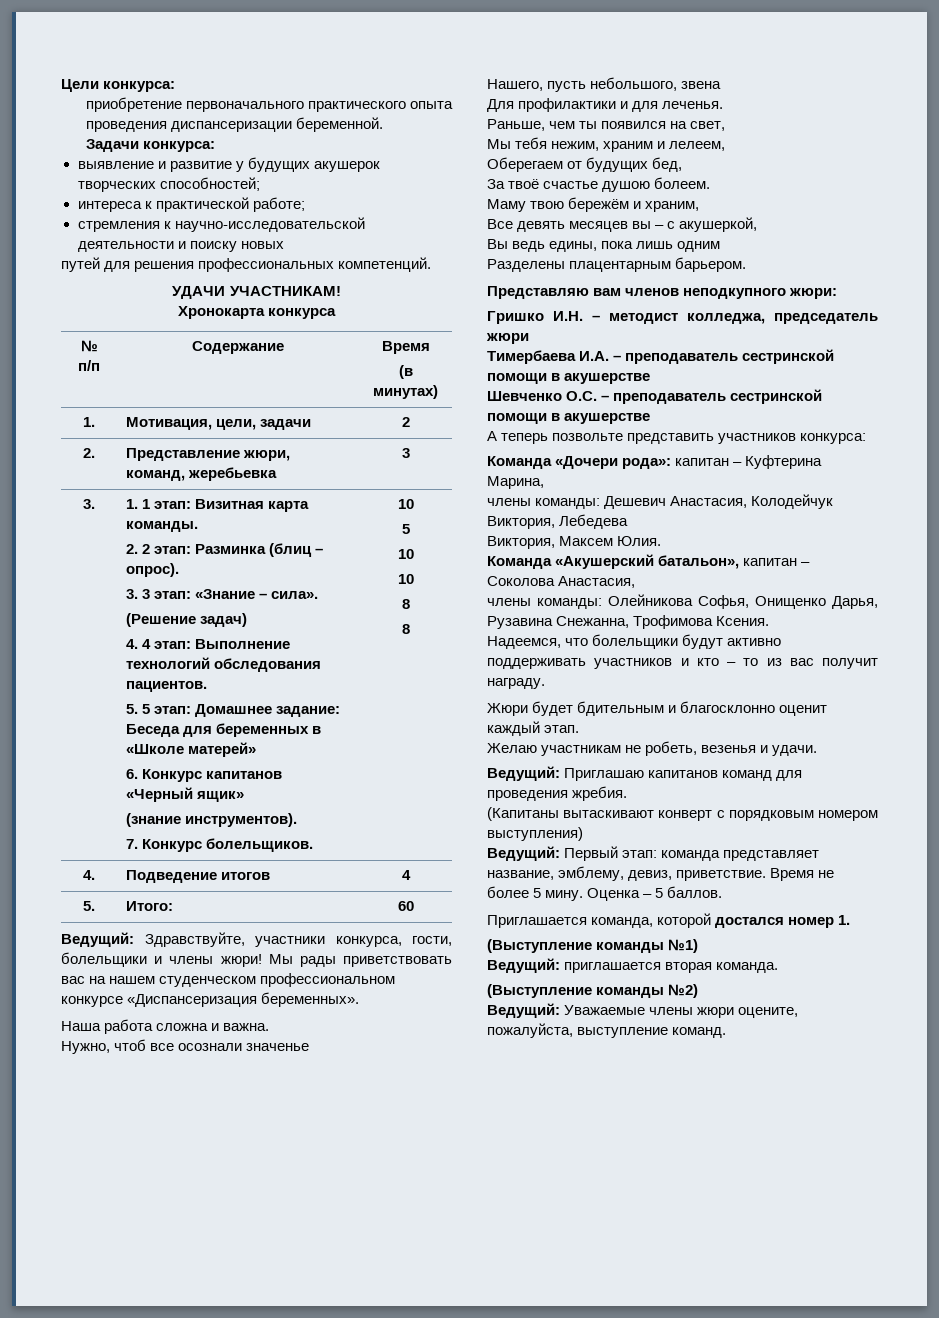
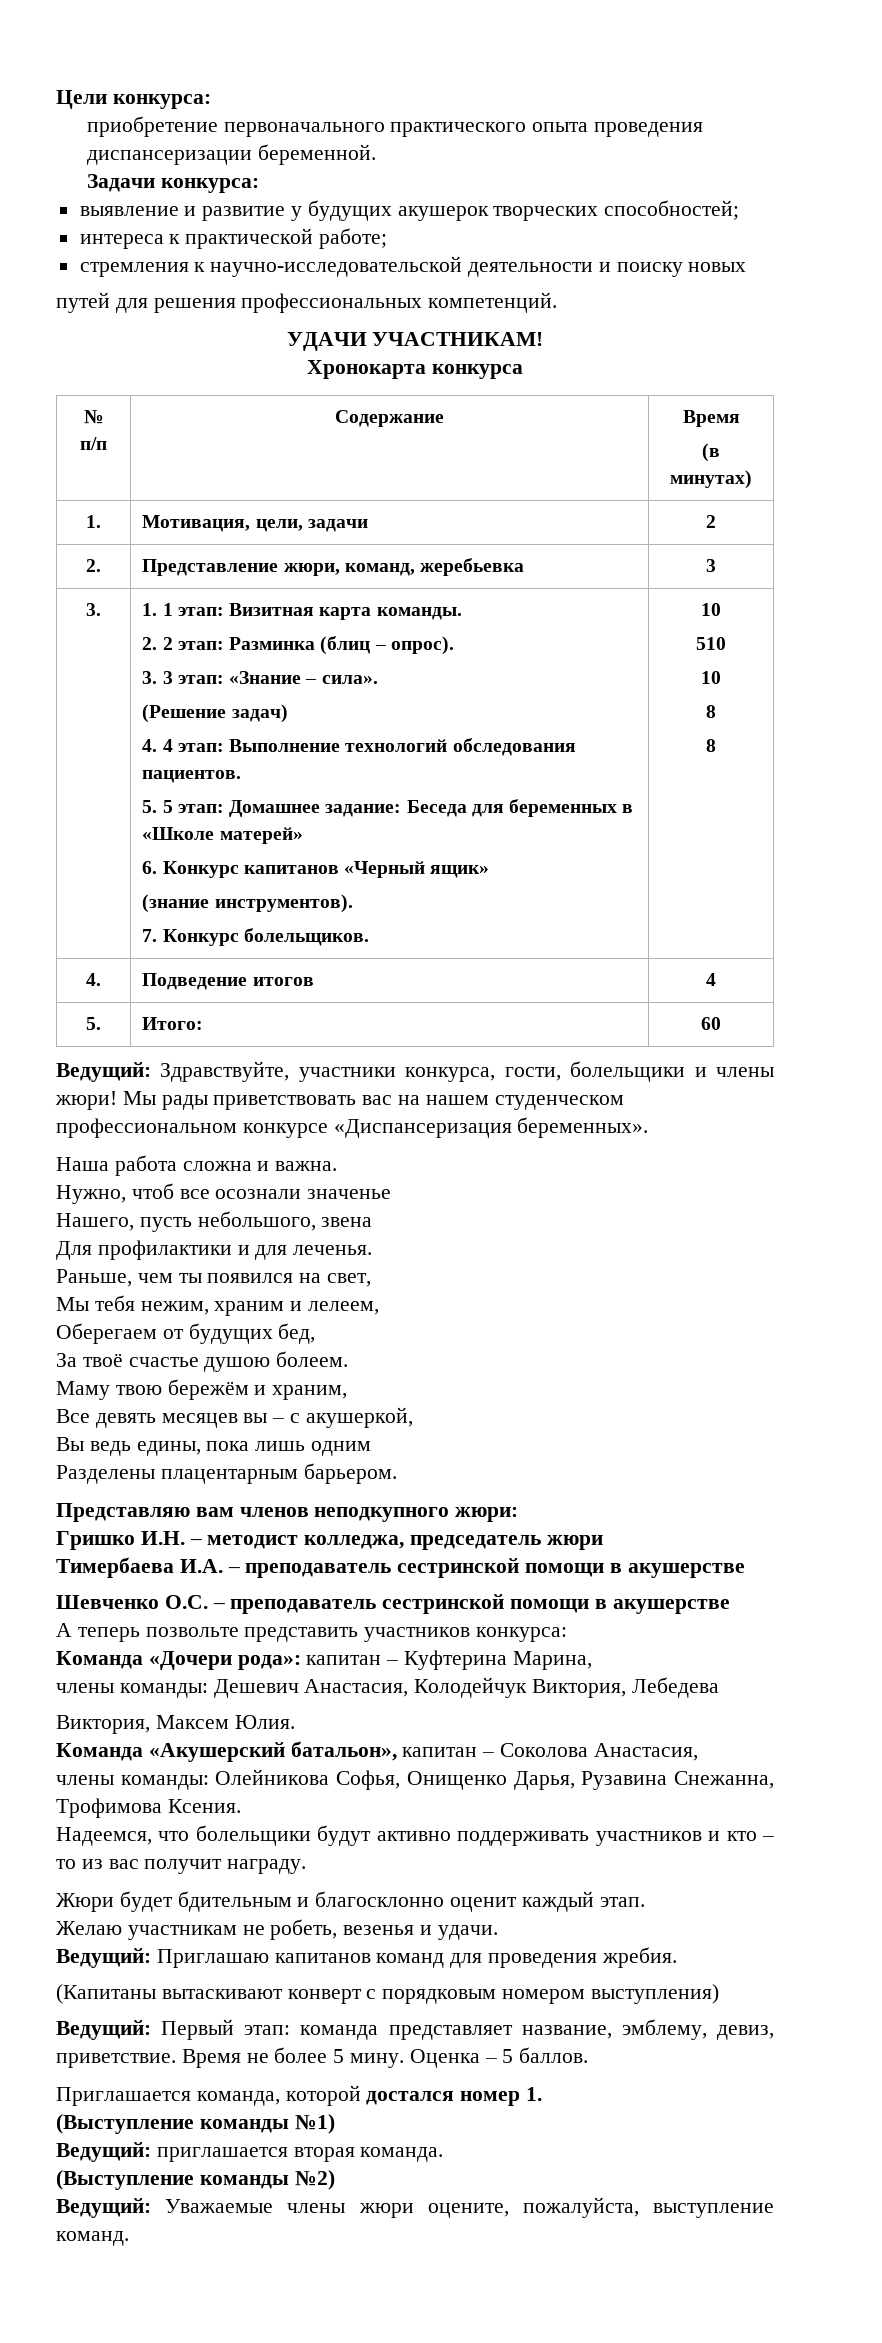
  7. Конкурс болельщиков. | 10
- 5
- 10
+ 510

